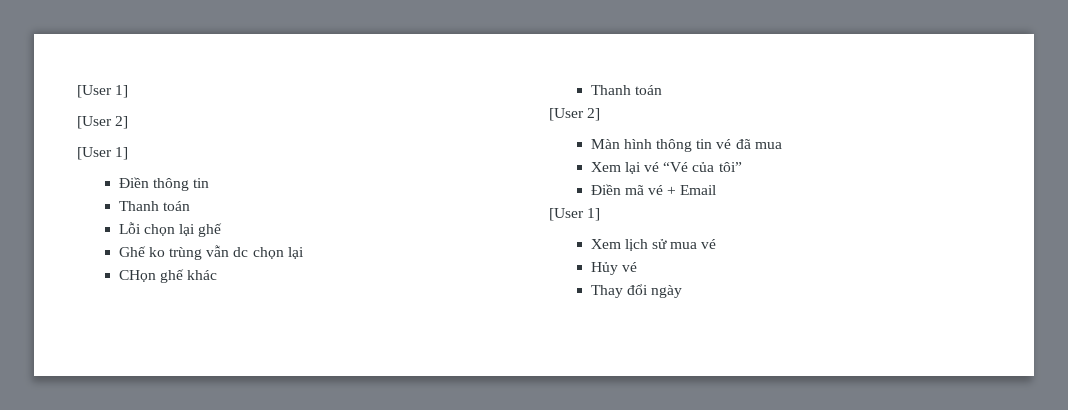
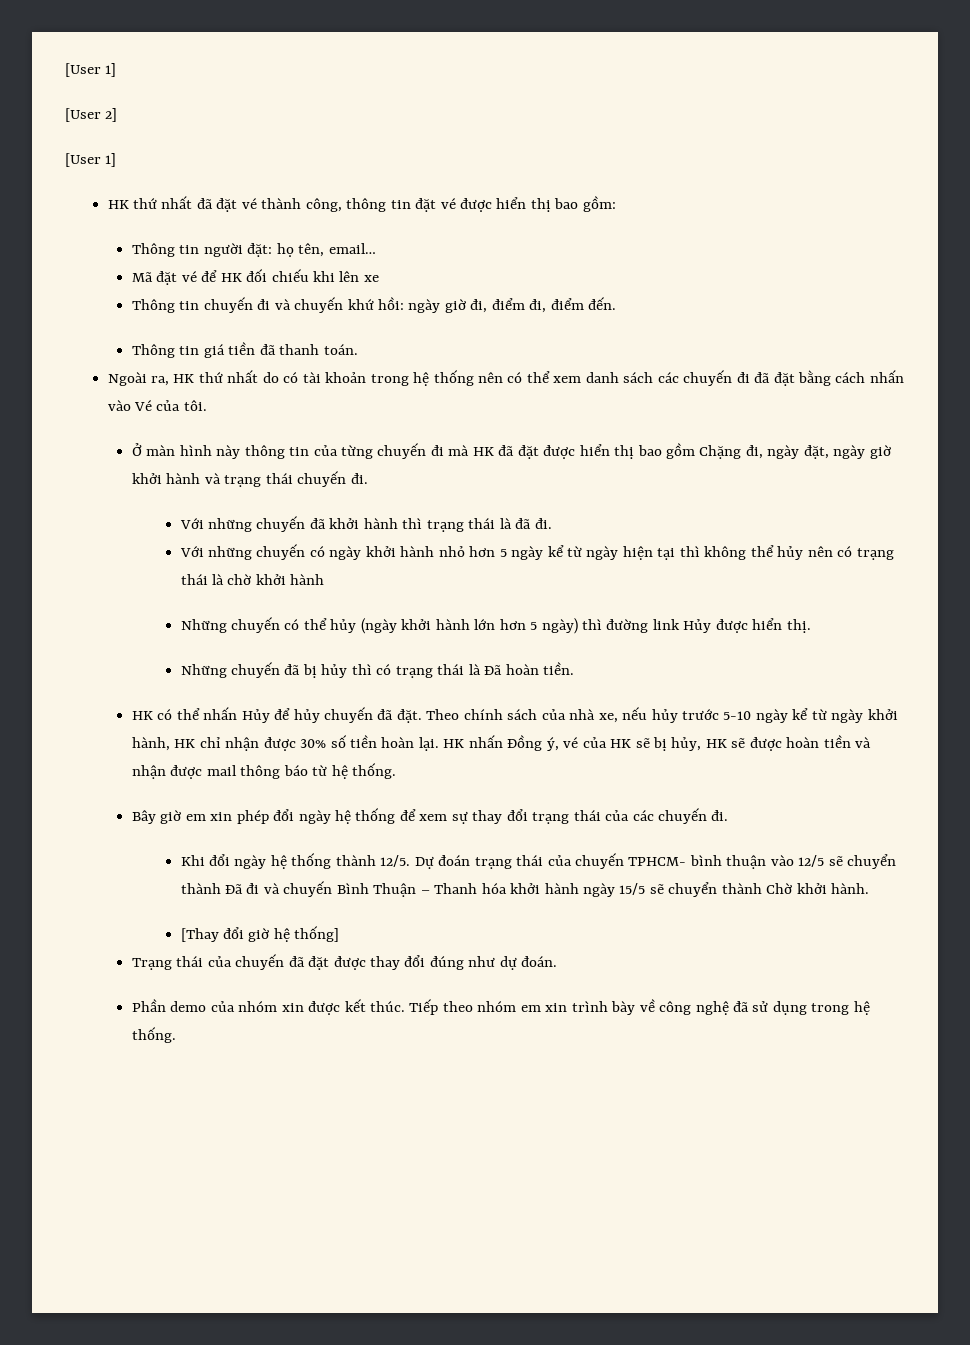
- Điền thông tin
- Thanh toán
- Lỗi chọn lại ghế
- Ghế ko trùng vẫn dc chọn lại
- CHọn ghế khác
- Thanh toán
- [User 2]
- Màn hình thông tin vé đã mua
- Xem lại vé “Vé của tôi”
- Điền mã vé + Email
- [User 1]
- Xem lịch sử mua vé
- Hủy vé
- Thay đổi ngày
+ HK thứ nhất đã đặt vé thành công, thông tin đặt vé được hiển thị bao gồm:
+ Thông tin người đặt: họ tên, email…
+ Mã đặt vé để HK đối chiếu khi lên xe
+ Thông tin chuyến đi và chuyến khứ hồi: ngày giờ đi, điểm đi, điểm đến.
+ Thông tin giá tiền đã thanh toán.
+ Ngoài ra, HK thứ nhất do có tài khoản trong hệ thống nên có thể xem danh sách các chuyến đi đã đặt bằng cách nhấn vào Vé của tôi.
+ Ở màn hình này thông tin của từng chuyến đi mà HK đã đặt được hiển thị bao gồm Chặng đi, ngày đặt, ngày giờ khởi hành và trạng thái chuyến đi.
+ Với những chuyến đã khởi hành thì trạng thái là đã đi.
+ Với những chuyến có ngày khởi hành nhỏ hơn 5 ngày kể từ ngày hiện tại thì không thể hủy nên có trạng thái là chờ khởi hành
+ Những chuyến có thể hủy (ngày khởi hành lớn hơn 5 ngày) thì đường link Hủy được hiển thị.
+ Những chuyến đã bị hủy thì có trạng thái là Đã hoàn tiền.
+ HK có thể nhấn Hủy để hủy chuyến đã đặt. Theo chính sách của nhà xe, nếu hủy trước 5-10 ngày kể từ ngày khởi hành, HK chỉ nhận được 30% số tiền hoàn lại. HK nhấn Đồng ý, vé của HK sẽ bị hủy, HK sẽ được hoàn tiền và nhận được mail thông báo từ hệ thống.
+ Bây giờ em xin phép đổi ngày hệ thống để xem sự thay đổi trạng thái của các chuyến đi.
+ Khi đổi ngày hệ thống thành 12/5. Dự đoán trạng thái của chuyến TPHCM- bình thuận vào 12/5 sẽ chuyển thành Đã đi và chuyến Bình Thuận – Thanh hóa khởi hành ngày 15/5 sẽ chuyển thành Chờ khởi hành.
+ [Thay đổi giờ hệ thống]
+ Trạng thái của chuyến đã đặt được thay đổi đúng như dự đoán.
+ Phần demo của nhóm xin được kết thúc. Tiếp theo nhóm em xin trình bày về công nghệ đã sử dụng trong hệ thống.

